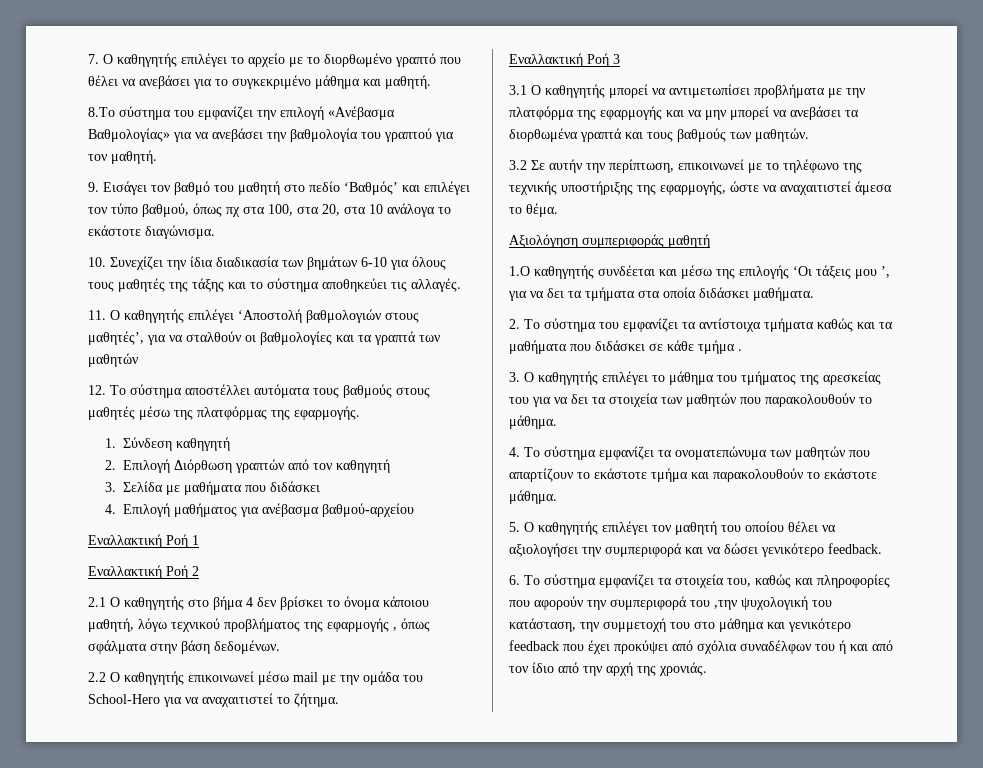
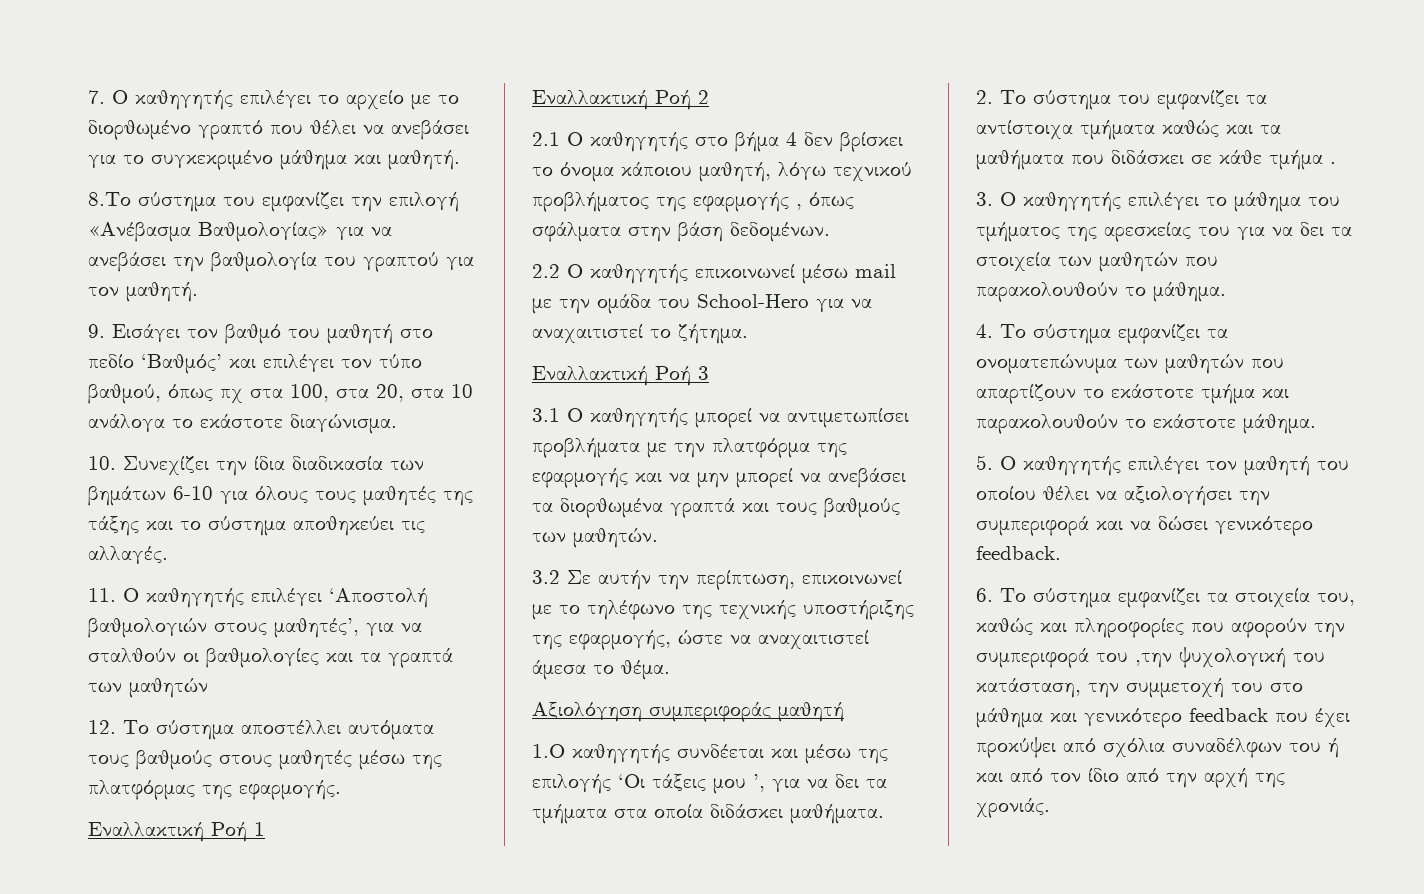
- 1. Σύνδεση καθηγητή
- 2. Επιλογή Διόρθωση γραπτών από τον καθηγητή
- 3. Σελίδα με μαθήματα που διδάσκει
- 4. Επιλογή μαθήματος για ανέβασμα βαθμού-αρχείου

